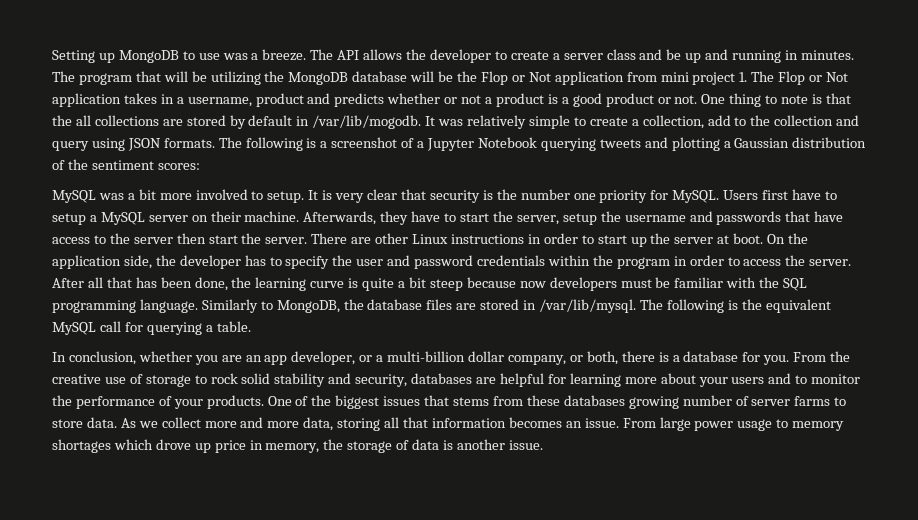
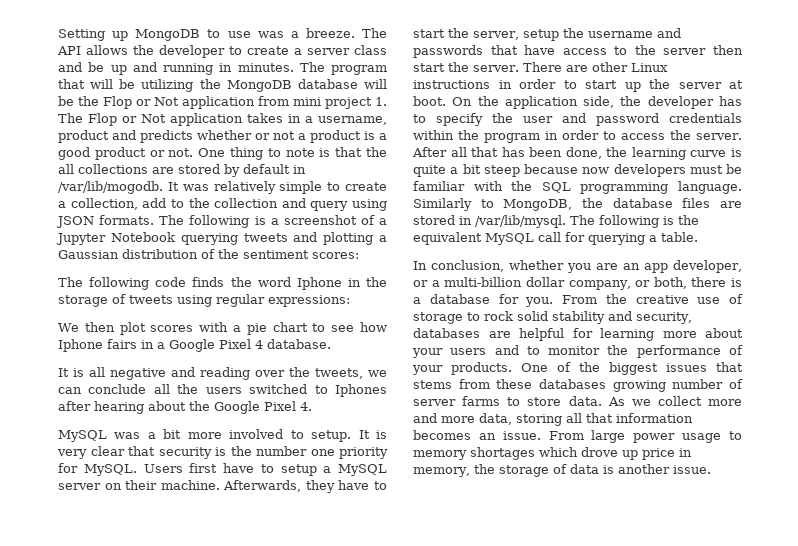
+ The following code finds the word Iphone in the storage of tweets using regular expressions:
+ We then plot scores with a pie chart to see how Iphone fairs in a Google Pixel 4 database.
+ It is all negative and reading over the tweets, we can conclude all the users switched to Iphones after hearing about the Google Pixel 4.

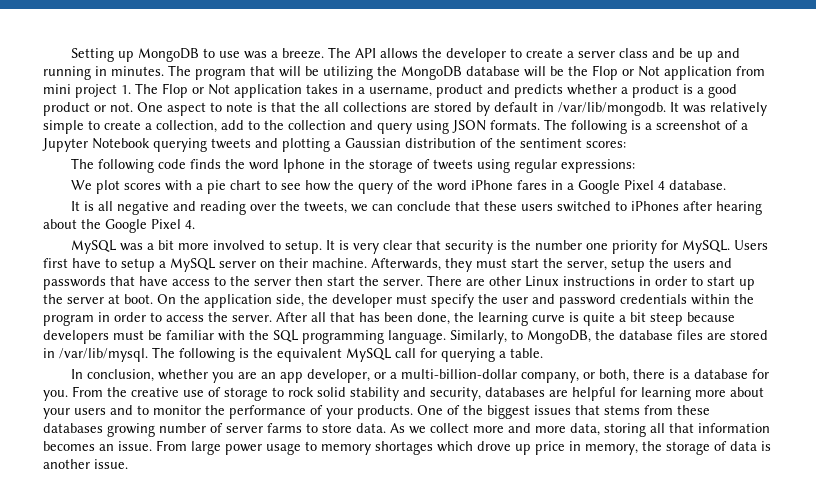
- The program that will be utilizing the MongoDB database will be the Flop or Not application from mini project 1. The Flop or Not application takes in a username, product and predicts whether or not a product is a good product or not.
+ The program that will be utilizing the MongoDB database will be the Flop or Not application from mini project 1. The Flop or Not application takes in a username, product and predicts whether a product is a good product or not.
- One thing to note is that the all collections are stored by default in /var/lib/mogodb.
+ One aspect to note is that the all collections are stored by default in /var/lib/mongodb.
- We then plot scores with a pie chart to see how Iphone fairs in a Google Pixel 4 database.
+ We plot scores with a pie chart to see how the query of the word iPhone fares in a Google Pixel 4 database.
- It is all negative and reading over the tweets, we can conclude all the users switched to Iphones after hearing about the Google Pixel 4.
+ It is all negative and reading over the tweets, we can conclude that these users switched to iPhones after hearing about the Google Pixel 4.
- Afterwards, they have to start the server, setup the username and passwords that have access to the server then start the server.
+ Afterwards, they must start the server, setup the users and passwords that have access to the server then start the server.
- On the application side, the developer has to specify the user and password credentials within the program in order to access the server.
+ On the application side, the developer must specify the user and password credentials within the program in order to access the server.
- After all that has been done, the learning curve is quite a bit steep because now developers must be familiar with the SQL programming language.
+ After all that has been done, the learning curve is quite a bit steep because developers must be familiar with the SQL programming language.
- Similarly to MongoDB, the database files are stored in /var/lib/mysql.
+ Similarly, to MongoDB, the database files are stored in /var/lib/mysql.
- In conclusion, whether you are an app developer, or a multi-billion dollar company, or both, there is a database for you.
+ In conclusion, whether you are an app developer, or a multi-billion-dollar company, or both, there is a database for you.

